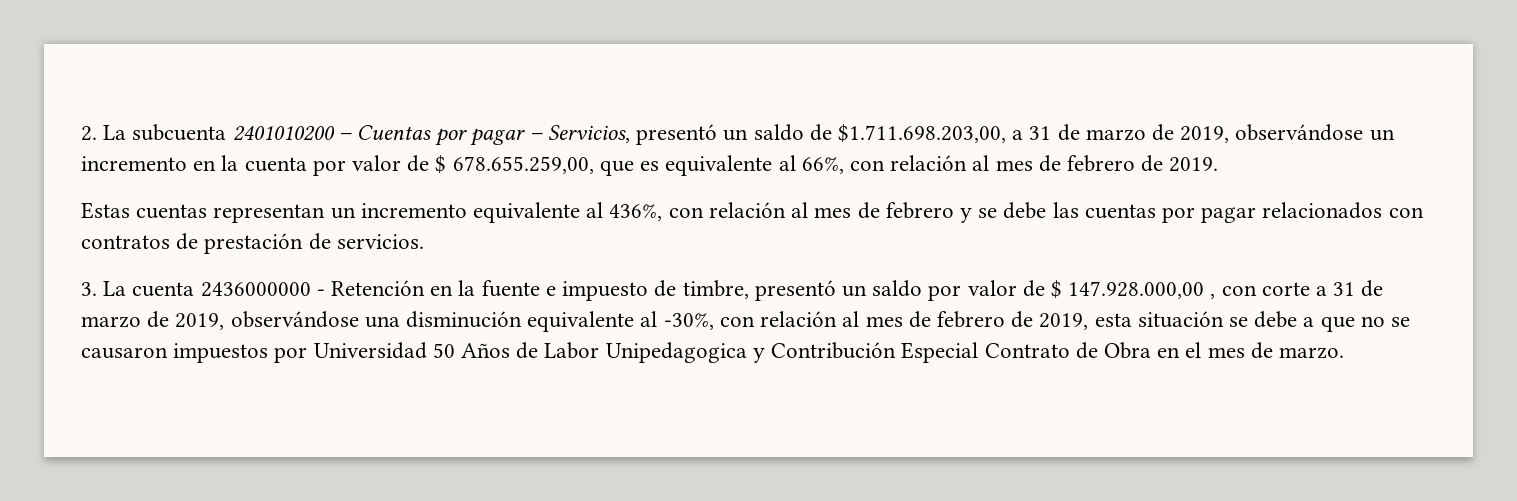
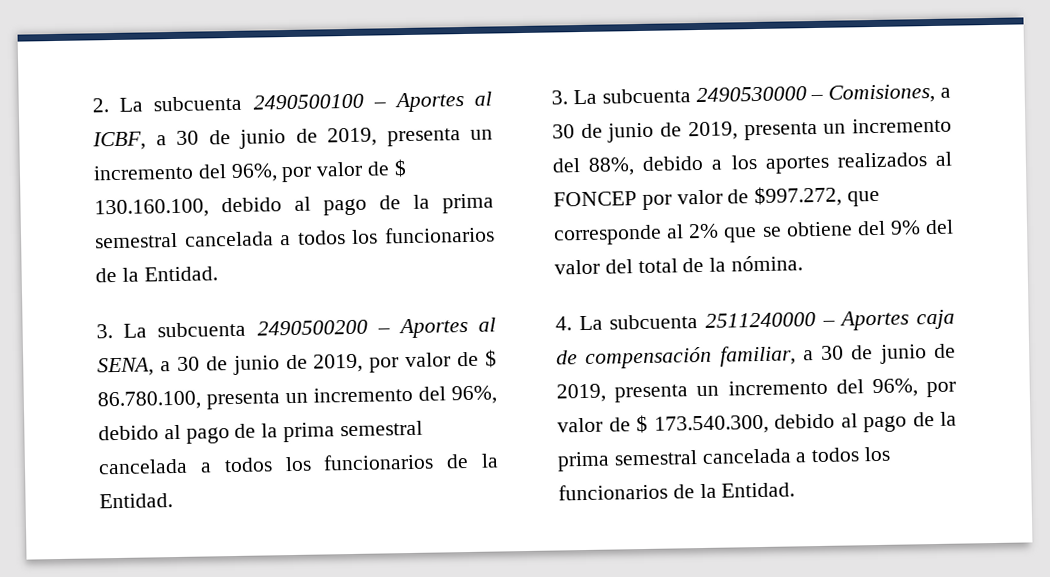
- 2. La subcuenta 2401010200 – Cuentas por pagar – Servicios, presentó un saldo de $1.711.698.203,00, a 31 de marzo de 2019, observándose un incremento en la cuenta por valor de $ 678.655.259,00, que es equivalente al 66%, con relación al mes de febrero de 2019.
- Estas cuentas representan un incremento equivalente al 436%, con relación al mes de febrero y se debe las cuentas por pagar relacionados con contratos de prestación de servicios.
- 3. La cuenta 2436000000 - Retención en la fuente e impuesto de timbre, presentó un saldo por valor de $ 147.928.000,00 , con corte a 31 de marzo de 2019, observándose una disminución equivalente al -30%, con relación al mes de febrero de 2019, esta situación se debe a que no se causaron impuestos por Universidad 50 Años de Labor Unipedagogica y Contribución Especial Contrato de Obra en el mes de marzo.
+ 2. La subcuenta 2490500100 – Aportes al ICBF, a 30 de junio de 2019, presenta un incremento del 96%, por valor de $ 130.160.100, debido al pago de la prima semestral cancelada a todos los funcionarios de la Entidad.
+ 3. La subcuenta 2490500200 – Aportes al SENA, a 30 de junio de 2019, por valor de $ 86.780.100, presenta un incremento del 96%, debido al pago de la prima semestral cancelada a todos los funcionarios de la Entidad.
+ 3. La subcuenta 2490530000 – Comisiones, a 30 de junio de 2019, presenta un incremento del 88%, debido a los aportes realizados al FONCEP por valor de $997.272, que corresponde al 2% que se obtiene del 9% del valor del total de la nómina.
+ 4. La subcuenta 2511240000 – Aportes caja de compensación familiar, a 30 de junio de 2019, presenta un incremento del 96%, por valor de $ 173.540.300, debido al pago de la prima semestral cancelada a todos los funcionarios de la Entidad.

